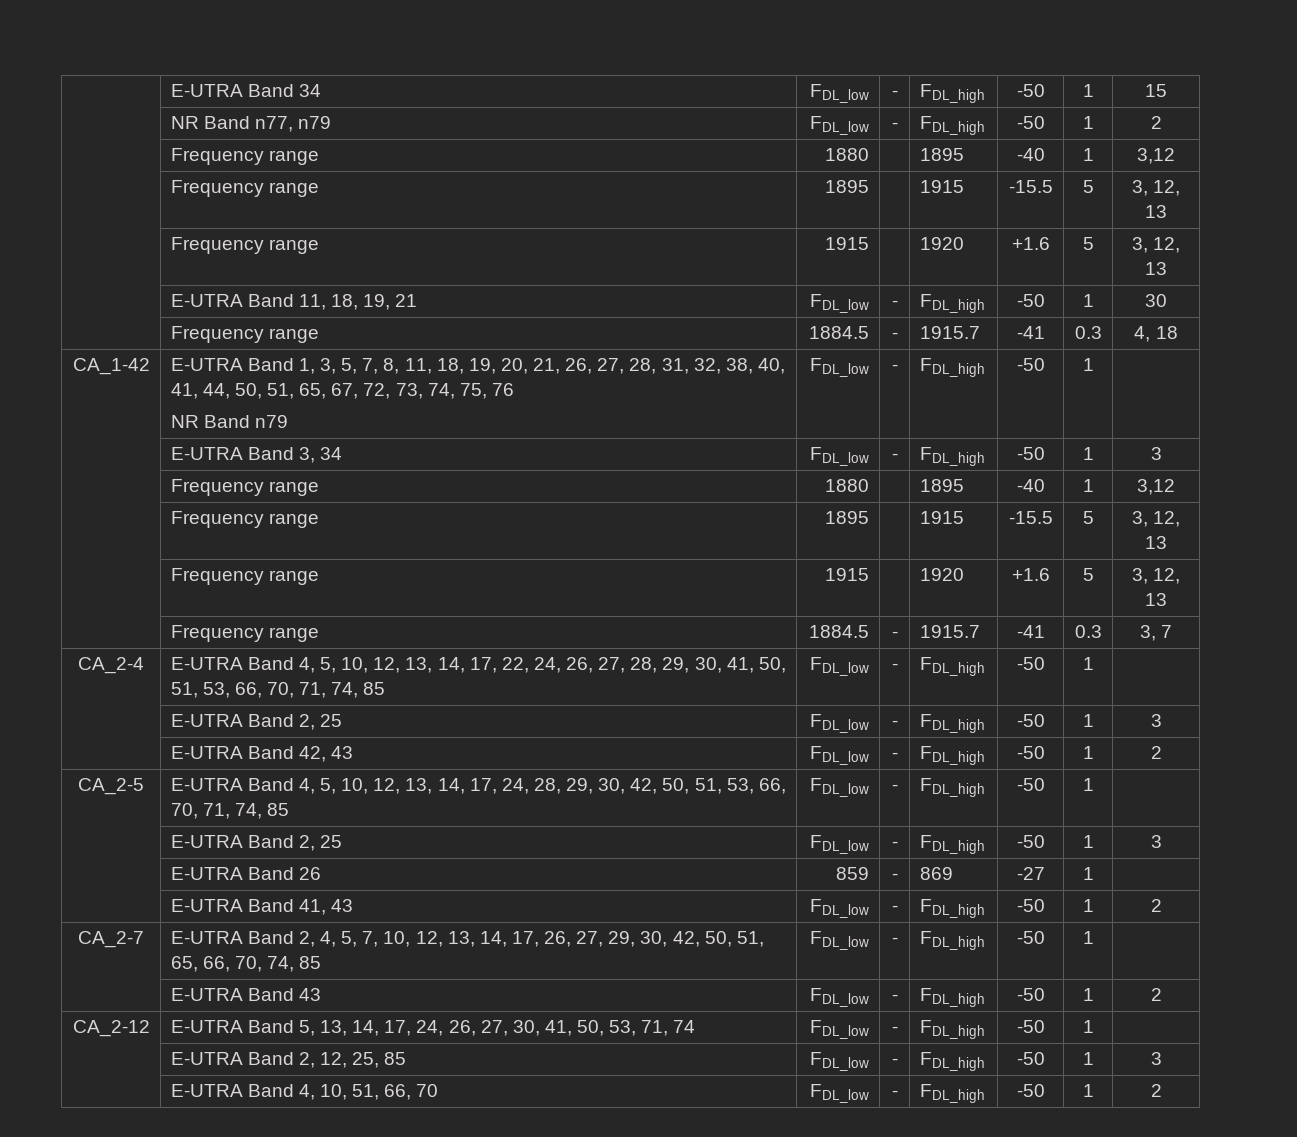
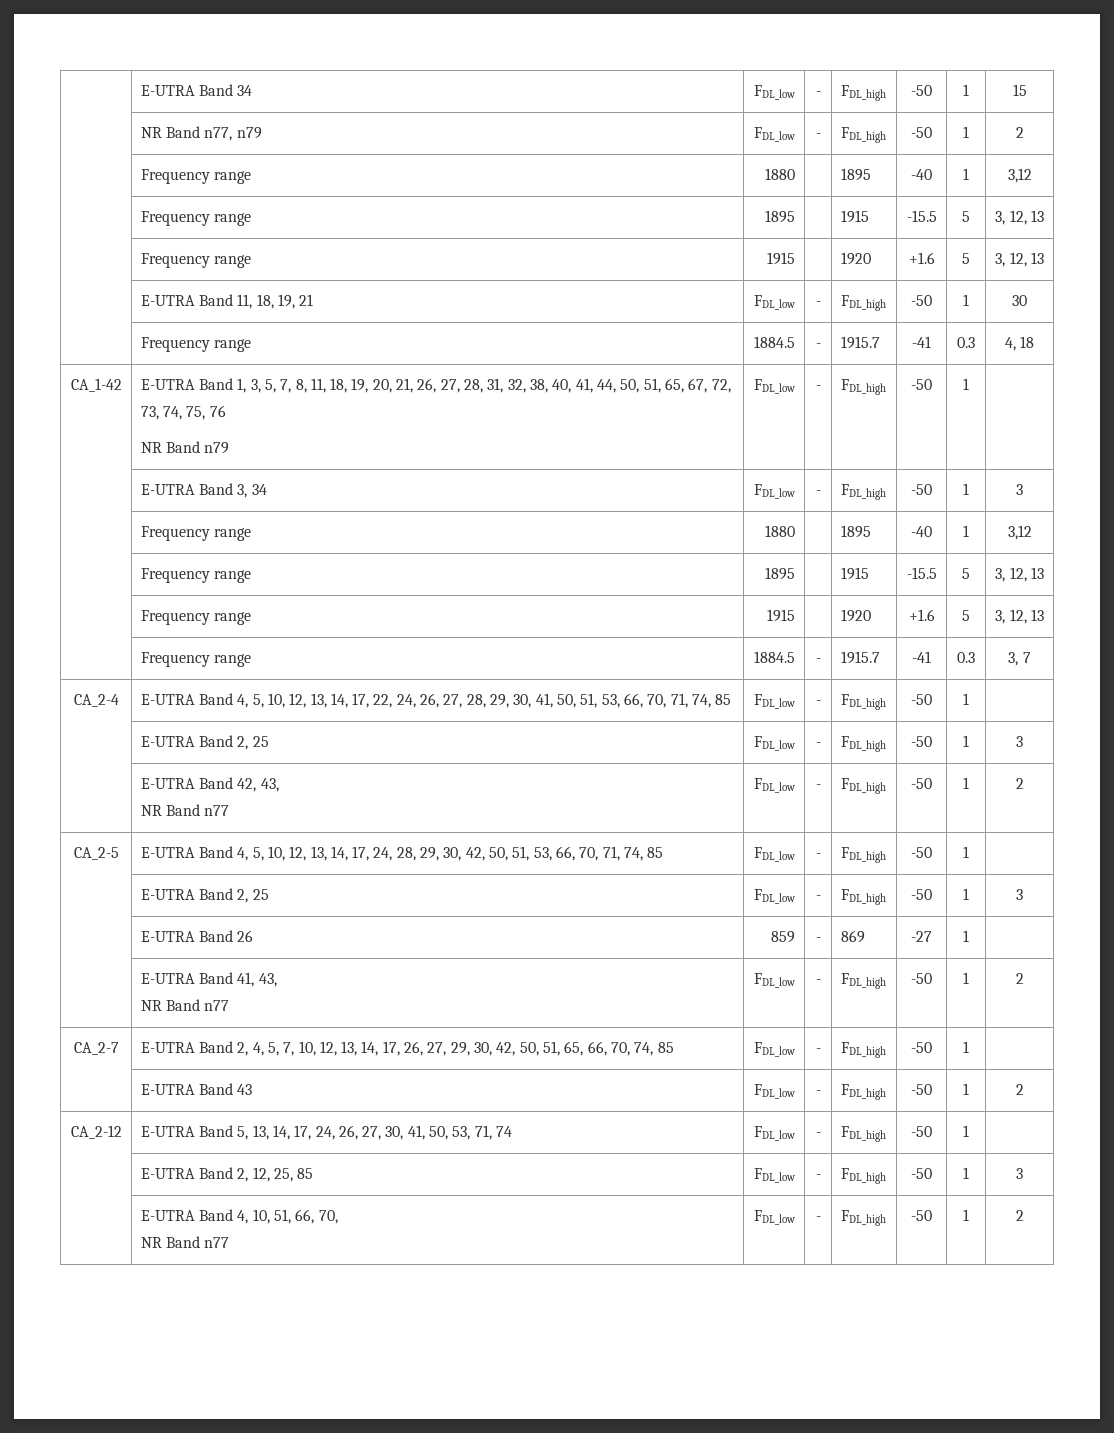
- | E-UTRA Band 42, 43 | FDL_low | - | FDL_high | -50 | 1 | 2
+ | E-UTRA Band 42, 43,
+ NR Band n77 | FDL_low | - | FDL_high | -50 | 1 | 2
- | E-UTRA Band 41, 43 | FDL_low | - | FDL_high | -50 | 1 | 2
+ | E-UTRA Band 41, 43,
+ NR Band n77 | FDL_low | - | FDL_high | -50 | 1 | 2
- | E-UTRA Band 4, 10, 51, 66, 70 | FDL_low | - | FDL_high | -50 | 1 | 2
+ | E-UTRA Band 4, 10, 51, 66, 70,
+ NR Band n77 | FDL_low | - | FDL_high | -50 | 1 | 2

